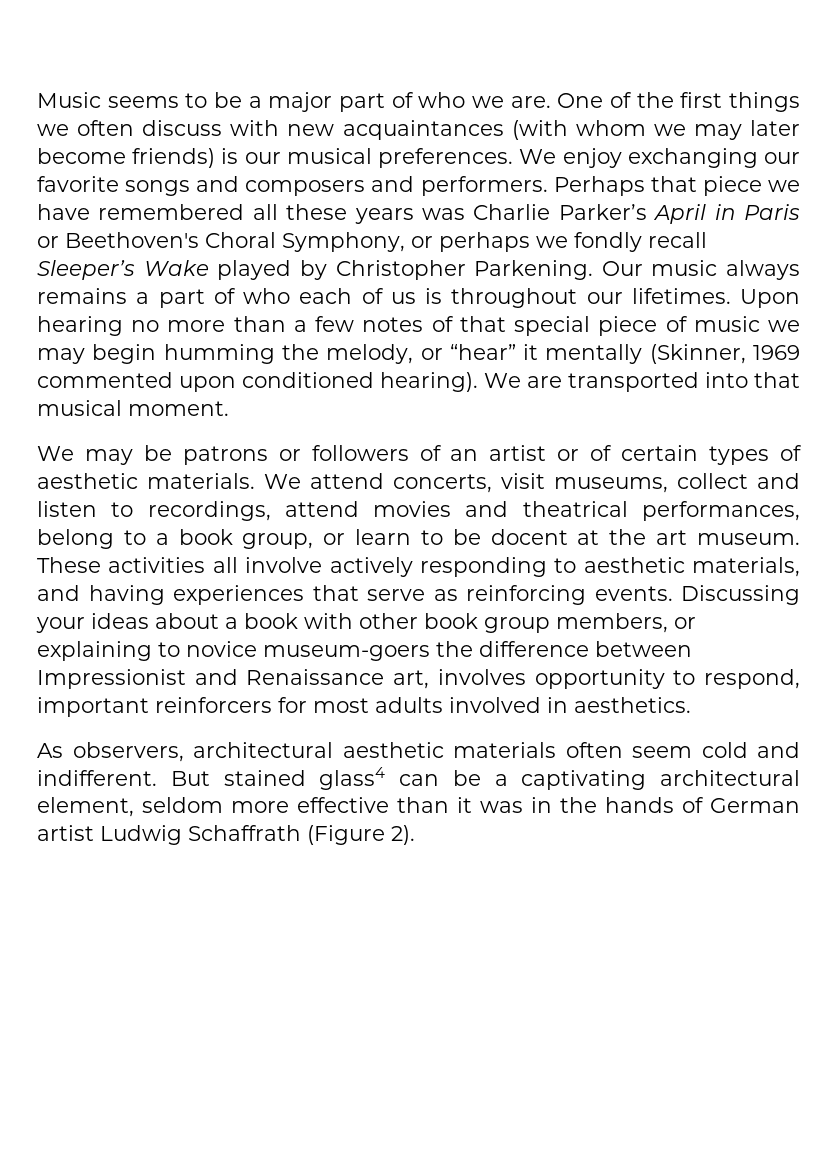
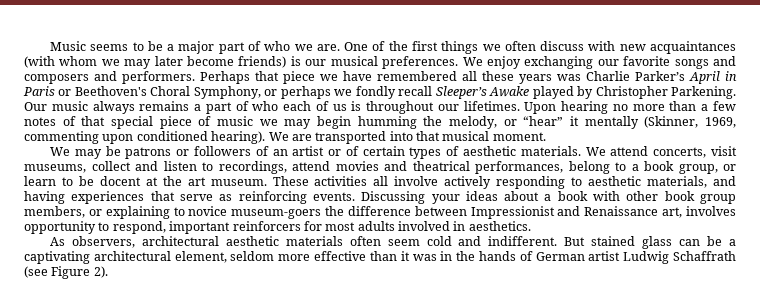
- Perhaps that piece we have remembered all these years was Charlie Parker’s April in Paris or Beethoven's Choral Symphony, or perhaps we fondly recall Sleeper’s Wake played by Christopher Parkening.
+ Perhaps that piece we have remembered all these years was Charlie Parker’s April in Paris or Beethoven's Choral Symphony, or perhaps we fondly recall Sleeper’s Awake played by Christopher Parkening.
- Upon hearing no more than a few notes of that special piece of music we may begin humming the melody, or “hear” it mentally (Skinner, 1969 commented upon conditioned hearing).
+ Upon hearing no more than a few notes of that special piece of music we may begin humming the melody, or “hear” it mentally (Skinner, 1969, commenting upon conditioned hearing).
- But stained glass4 can be a captivating architectural element, seldom more effective than it was in the hands of German artist Ludwig Schaffrath (Figure 2).
+ But stained glass can be a captivating architectural element, seldom more effective than it was in the hands of German artist Ludwig Schaffrath (see Figure 2).

